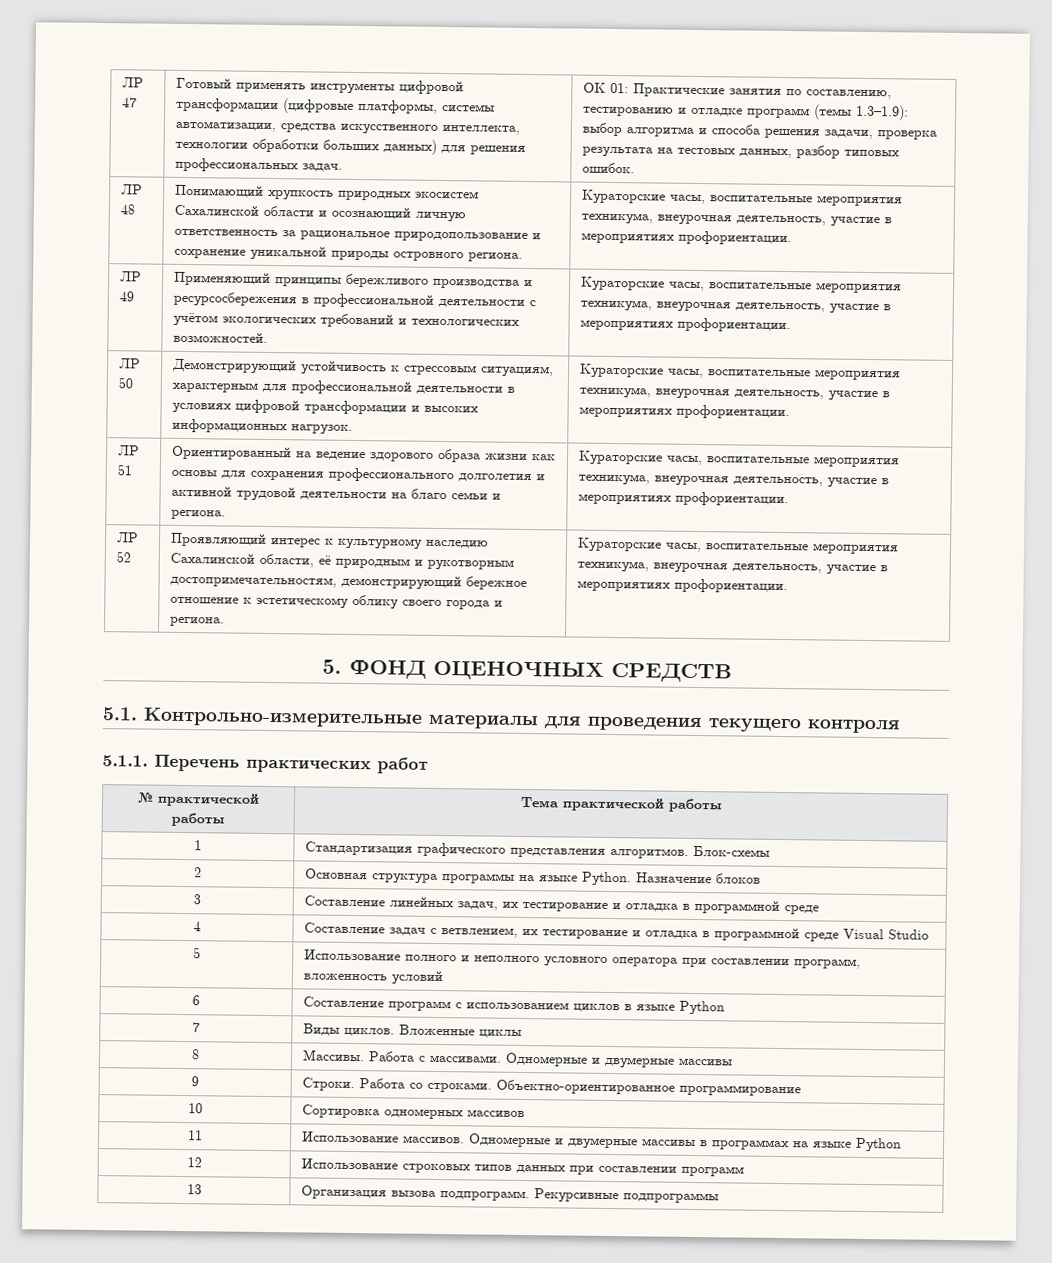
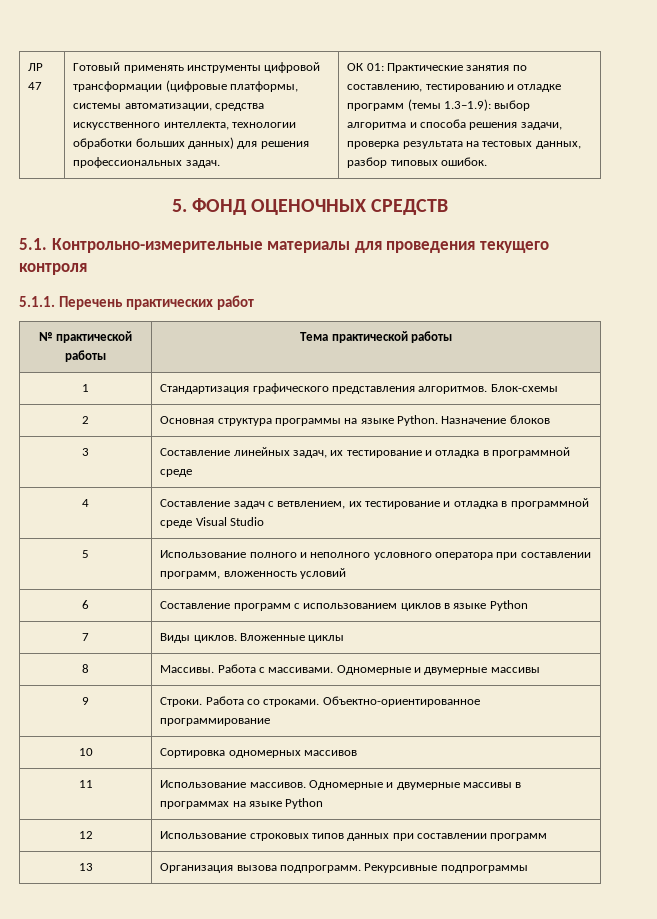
- ЛР 48 | Понимающий хрупкость природных экосистем Сахалинской области и осознающий личную ответственность за рациональное природопользование и сохранение уникальной природы островного региона. | Кураторские часы, воспитательные мероприятия техникума, внеурочная деятельность, участие в мероприятиях профориентации.
- ЛР 49 | Применяющий принципы бережливого производства и ресурсосбережения в профессиональной деятельности с учётом экологических требований и технологических возможностей. | Кураторские часы, воспитательные мероприятия техникума, внеурочная деятельность, участие в мероприятиях профориентации.
- ЛР 50 | Демонстрирующий устойчивость к стрессовым ситуациям, характерным для профессиональной деятельности в условиях цифровой трансформации и высоких информационных нагрузок. | Кураторские часы, воспитательные мероприятия техникума, внеурочная деятельность, участие в мероприятиях профориентации.
- ЛР 51 | Ориентированный на ведение здорового образа жизни как основы для сохранения профессионального долголетия и активной трудовой деятельности на благо семьи и региона. | Кураторские часы, воспитательные мероприятия техникума, внеурочная деятельность, участие в мероприятиях профориентации.
- ЛР 52 | Проявляющий интерес к культурному наследию Сахалинской области, её природным и рукотворным достопримечательностям, демонстрирующий бережное отношение к эстетическому облику своего города и региона. | Кураторские часы, воспитательные мероприятия техникума, внеурочная деятельность, участие в мероприятиях профориентации.

